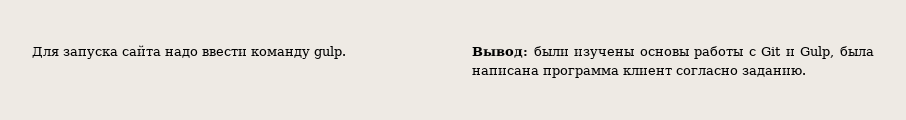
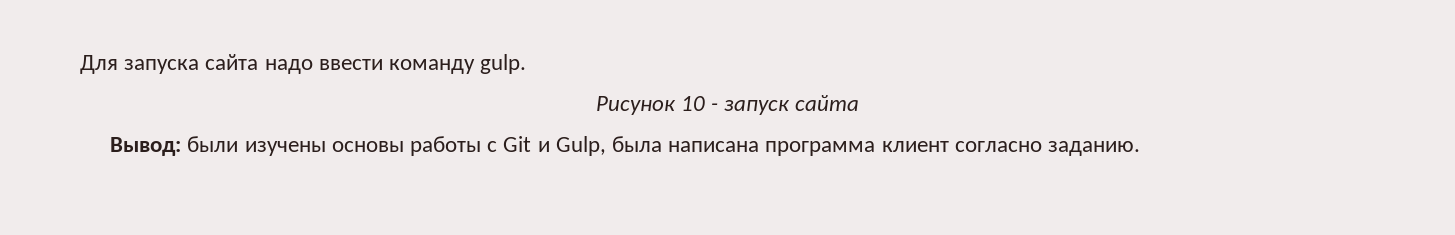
+ Рисунок 10 - запуск сайта

